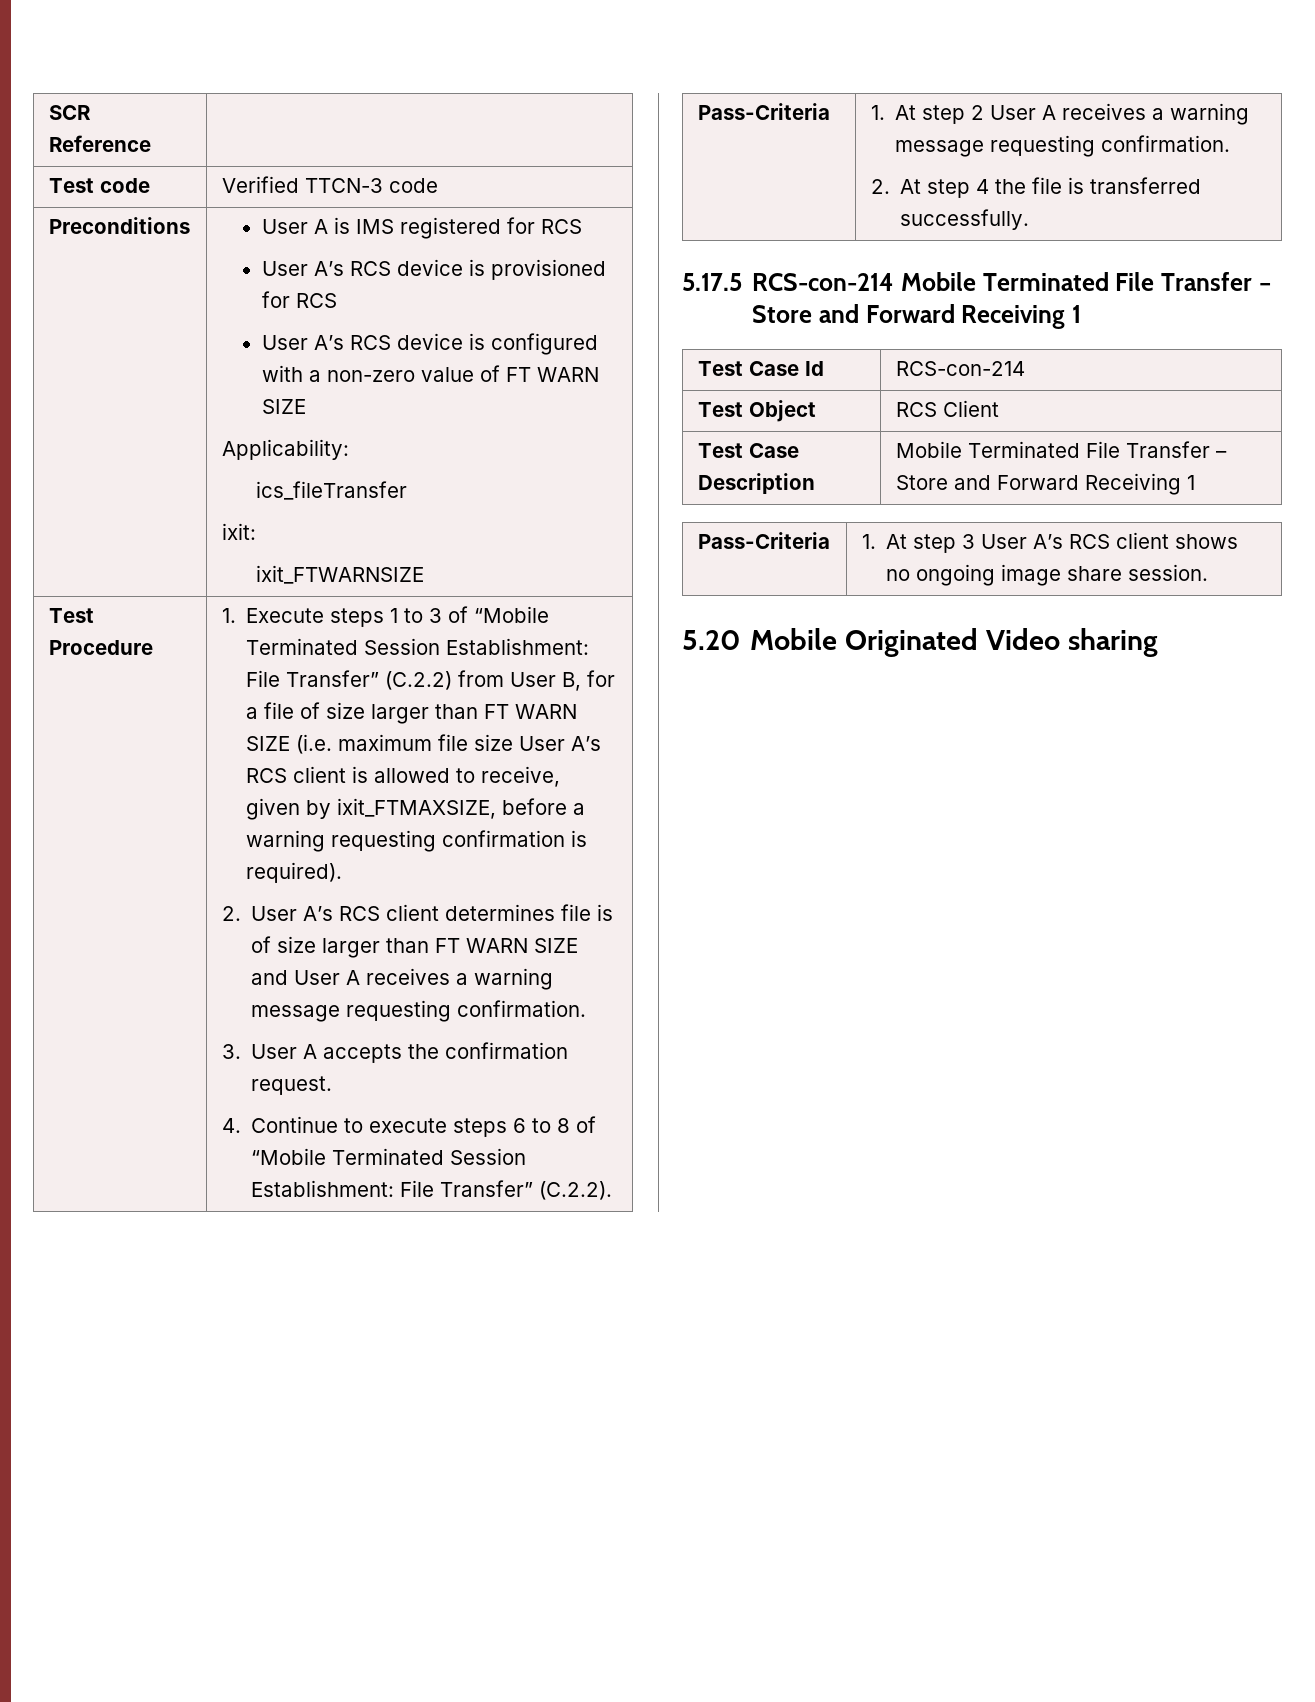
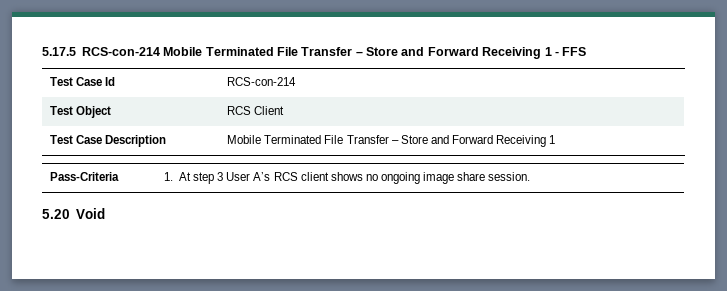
- SCR Reference |
- Test code | Verified TTCN-3 code
- Preconditions | User A is IMS registered for RCS
- User A’s RCS device is provisioned for RCS
- User A’s RCS device is configured with a non-zero value of FT WARN SIZE
- Applicability:
- ics_fileTransfer
- ixit:
- ixit_FTWARNSIZE
- Test Procedure | 1. Execute steps 1 to 3 of “Mobile Terminated Session Establishment: File Transfer” (C.2.2) from User B, for a file of size larger than FT WARN SIZE (i.e. maximum file size User A’s RCS client is allowed to receive, given by ixit_FTMAXSIZE, before a warning requesting confirmation is required).
- 2. User A’s RCS client determines file is of size larger than FT WARN SIZE and User A receives a warning message requesting confirmation.
- 3. User A accepts the confirmation request.
- 4. Continue to execute steps 6 to 8 of “Mobile Terminated Session Establishment: File Transfer” (C.2.2).
- Pass-Criteria | 1. At step 2 User A receives a warning message requesting confirmation.
- 2. At step 4 the file is transferred successfully.
- 5.17.5 RCS-con-214 Mobile Terminated File Transfer – Store and Forward Receiving 1
+ 5.17.5 RCS-con-214 Mobile Terminated File Transfer – Store and Forward Receiving 1 - FFS
- 5.20 Mobile Originated Video sharing
+ 5.20 Void

